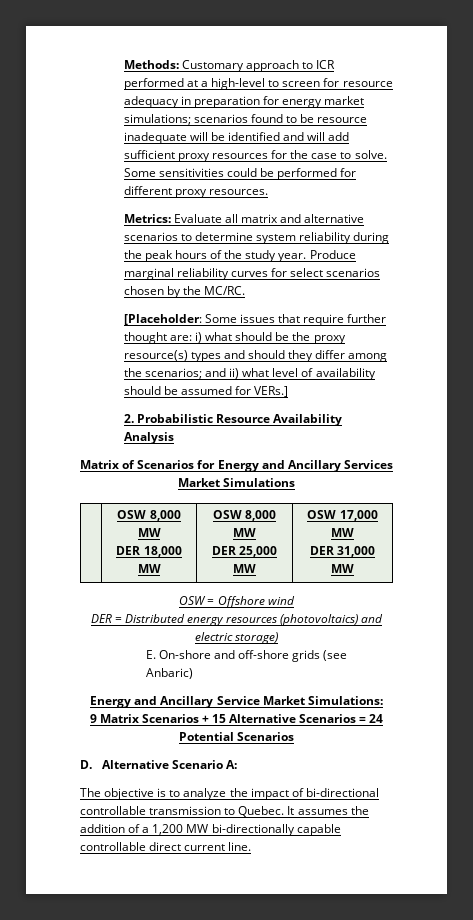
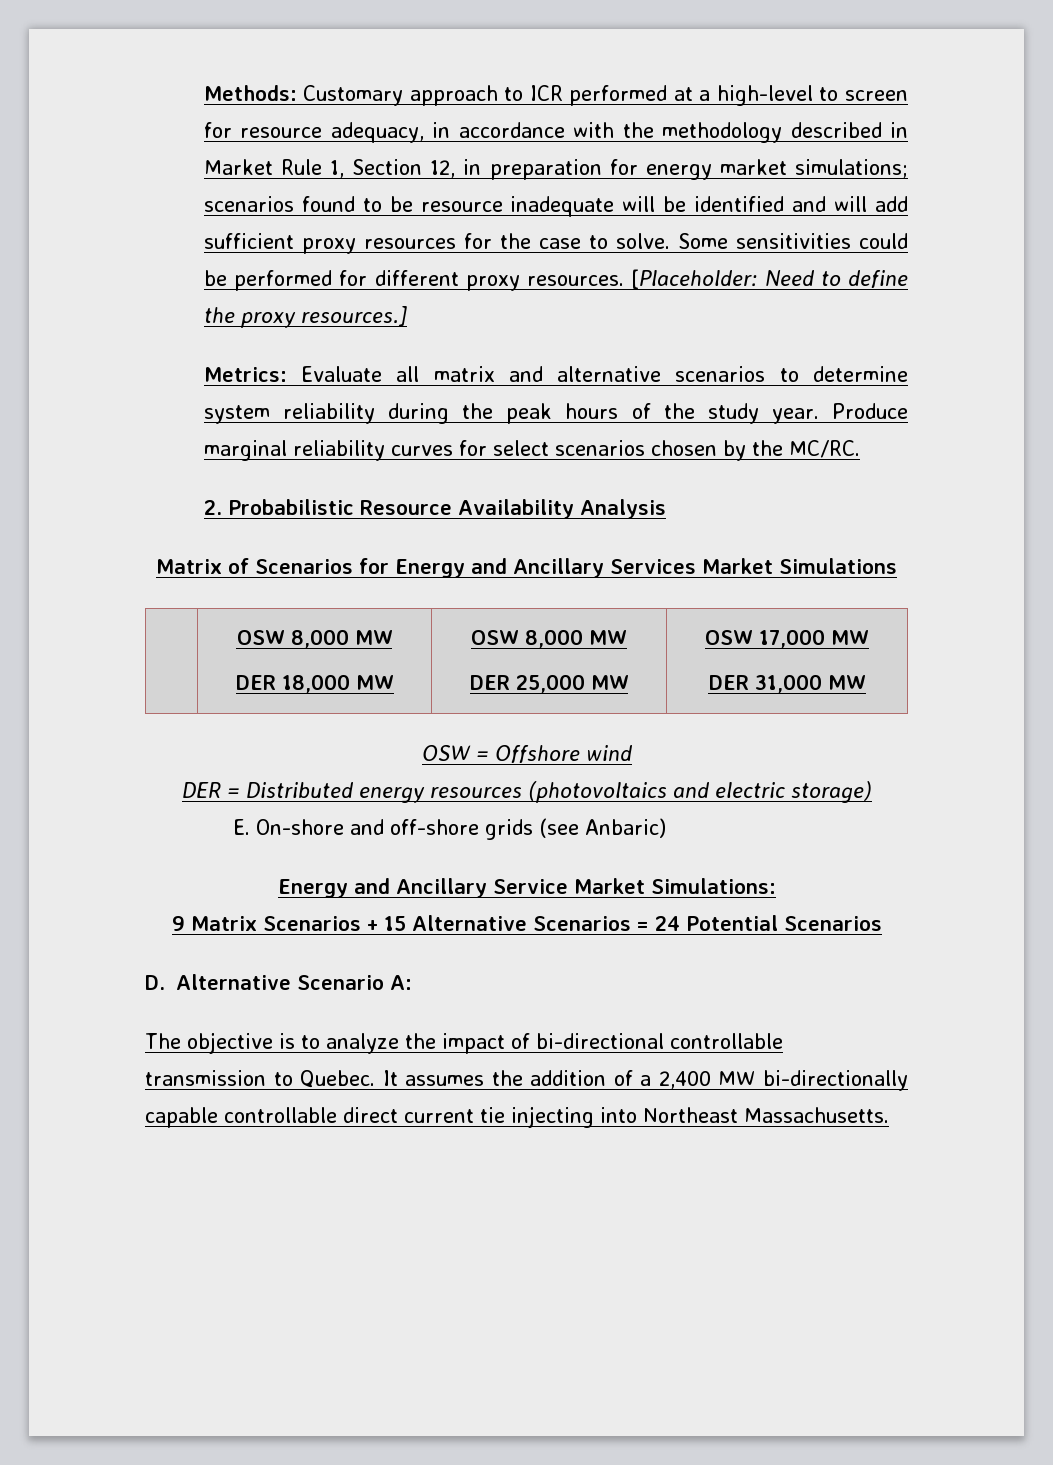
- Methods: Customary approach to ICR performed at a high-level to screen for resource adequacy in preparation for energy market simulations; scenarios found to be resource inadequate will be identified and will add sufficient proxy resources for the case to solve.
+ Methods: Customary approach to ICR performed at a high-level to screen for resource adequacy, in accordance with the methodology described in Market Rule 1, Section 12, in preparation for energy market simulations; scenarios found to be resource inadequate will be identified and will add sufficient proxy resources for the case to solve.
+ [Placeholder: Need to define the proxy resources.]
- [Placeholder: Some issues that require further thought are: i) what should be the proxy resource(s) types and should they differ among the scenarios; and ii) what level of availability should be assumed for VERs.]
- DER = Distributed energy resources (photovoltaics) and electric storage)
+ DER = Distributed energy resources (photovoltaics and electric storage)
- It assumes the addition of a 1,200 MW bi-directionally capable controllable direct current line.
+ It assumes the addition of a 2,400 MW bi-directionally capable controllable direct current tie injecting into Northeast Massachusetts.

